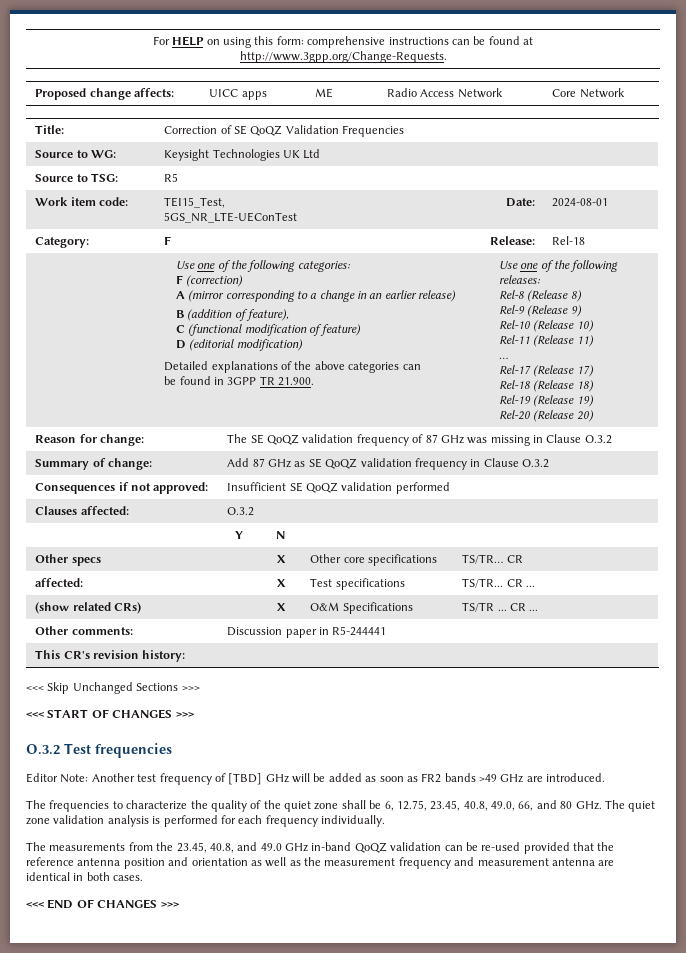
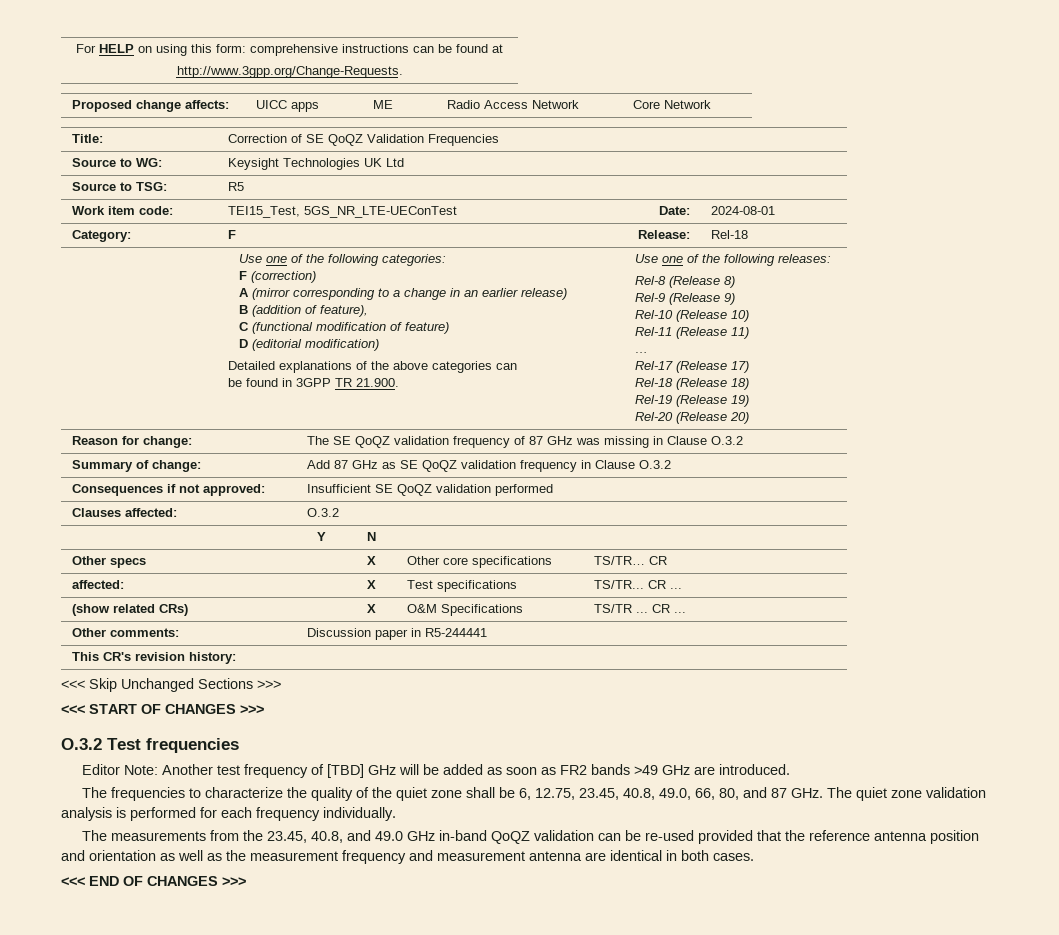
- The frequencies to characterize the quality of the quiet zone shall be 6, 12.75, 23.45, 40.8, 49.0, 66, and 80 GHz. The quiet zone validation analysis is performed for each frequency individually.
+ The frequencies to characterize the quality of the quiet zone shall be 6, 12.75, 23.45, 40.8, 49.0, 66, 80, and 87 GHz. The quiet zone validation analysis is performed for each frequency individually.

